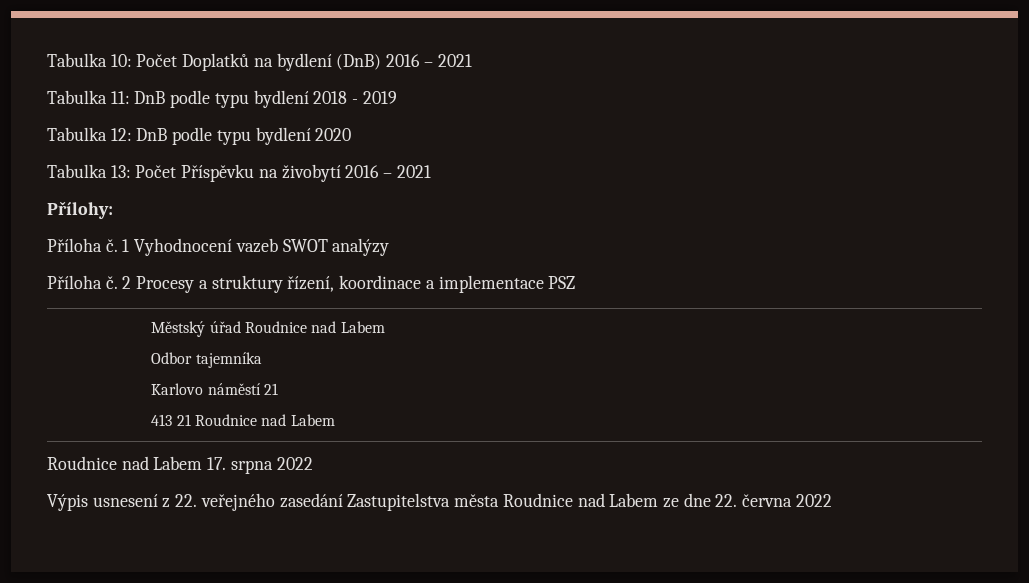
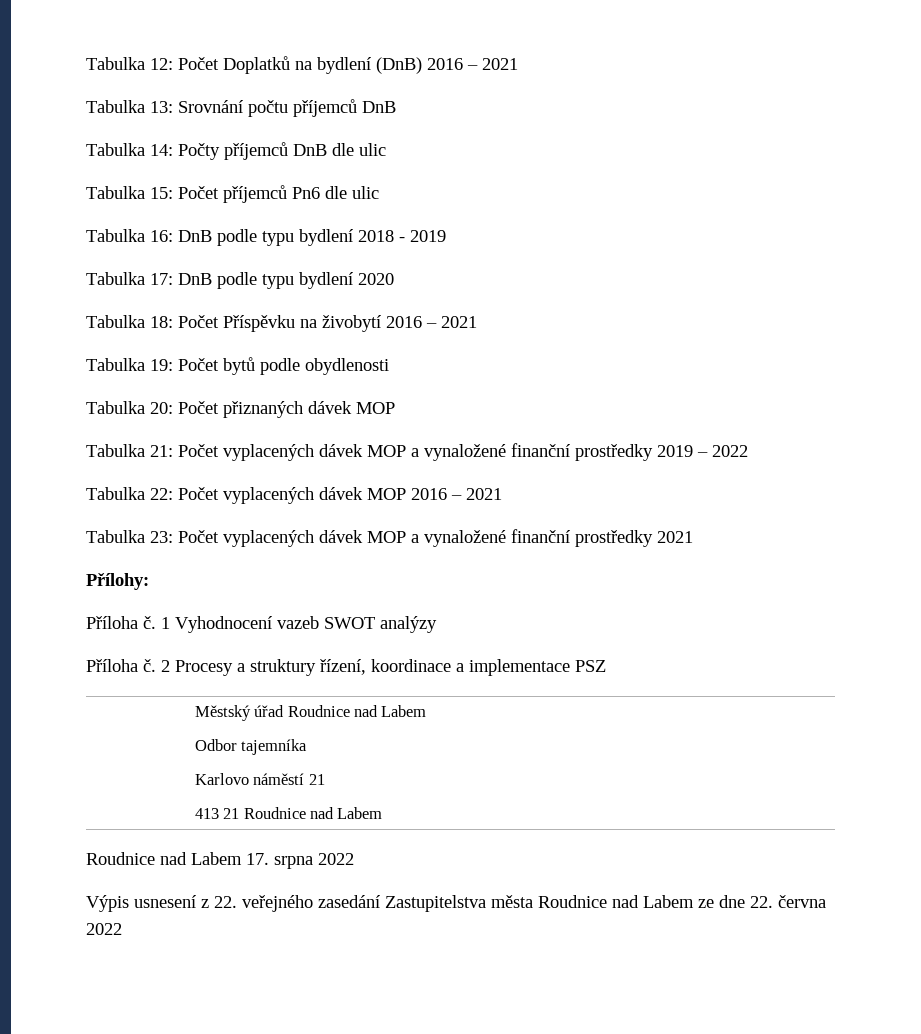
- Tabulka 10: Počet Doplatků na bydlení (DnB) 2016 – 2021
+ Tabulka 12: Počet Doplatků na bydlení (DnB) 2016 – 2021
- Tabulka 11: DnB podle typu bydlení 2018 - 2019
+ Tabulka 13: Srovnání počtu příjemců DnB
+ Tabulka 14: Počty příjemců DnB dle ulic
+ Tabulka 15: Počet příjemců Pn6 dle ulic
+ Tabulka 16: DnB podle typu bydlení 2018 - 2019
- Tabulka 12: DnB podle typu bydlení 2020
+ Tabulka 17: DnB podle typu bydlení 2020
- Tabulka 13: Počet Příspěvku na živobytí 2016 – 2021
+ Tabulka 18: Počet Příspěvku na živobytí 2016 – 2021
+ Tabulka 19: Počet bytů podle obydlenosti
+ Tabulka 20: Počet přiznaných dávek MOP
+ Tabulka 21: Počet vyplacených dávek MOP a vynaložené finanční prostředky 2019 – 2022
+ Tabulka 22: Počet vyplacených dávek MOP 2016 – 2021
+ Tabulka 23: Počet vyplacených dávek MOP a vynaložené finanční prostředky 2021

